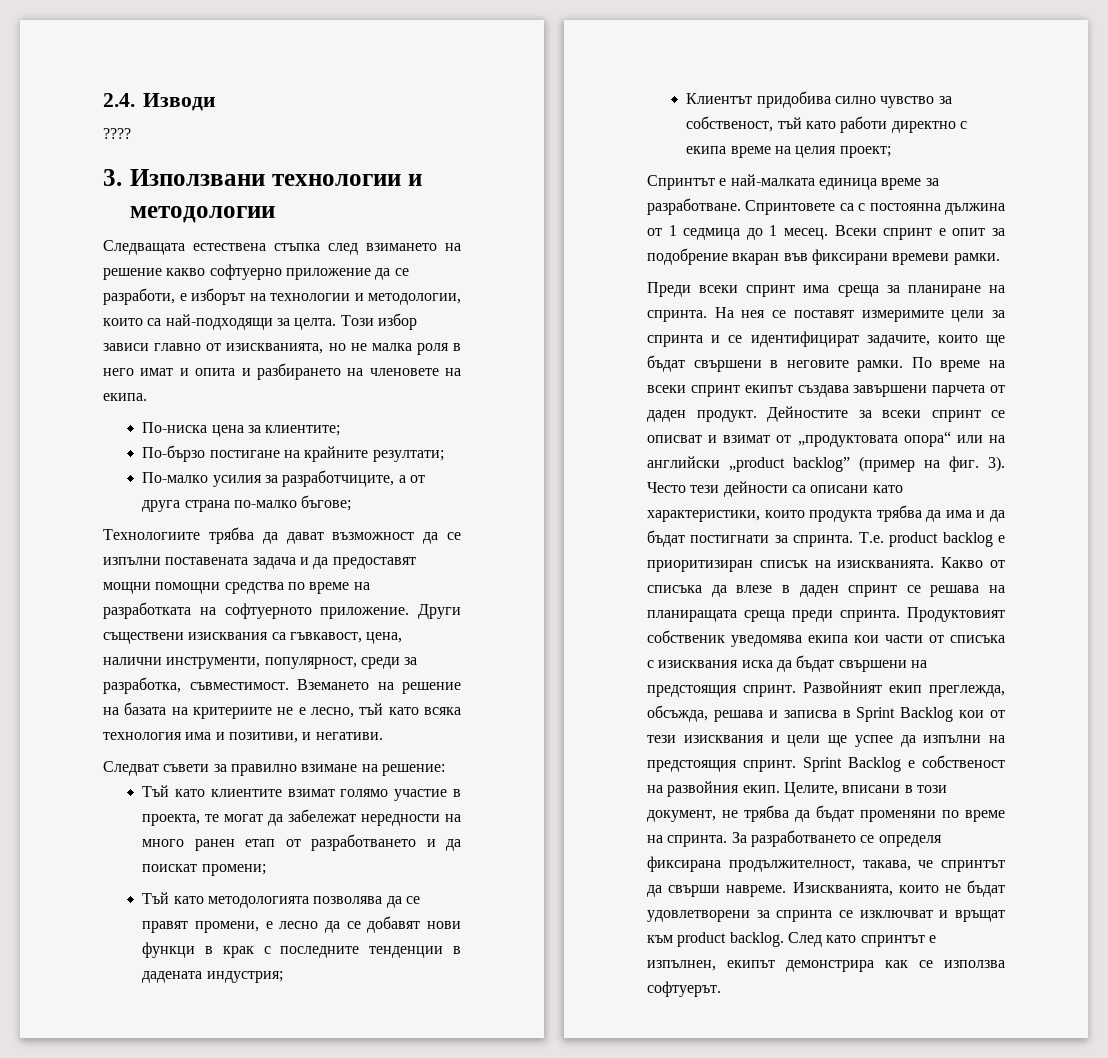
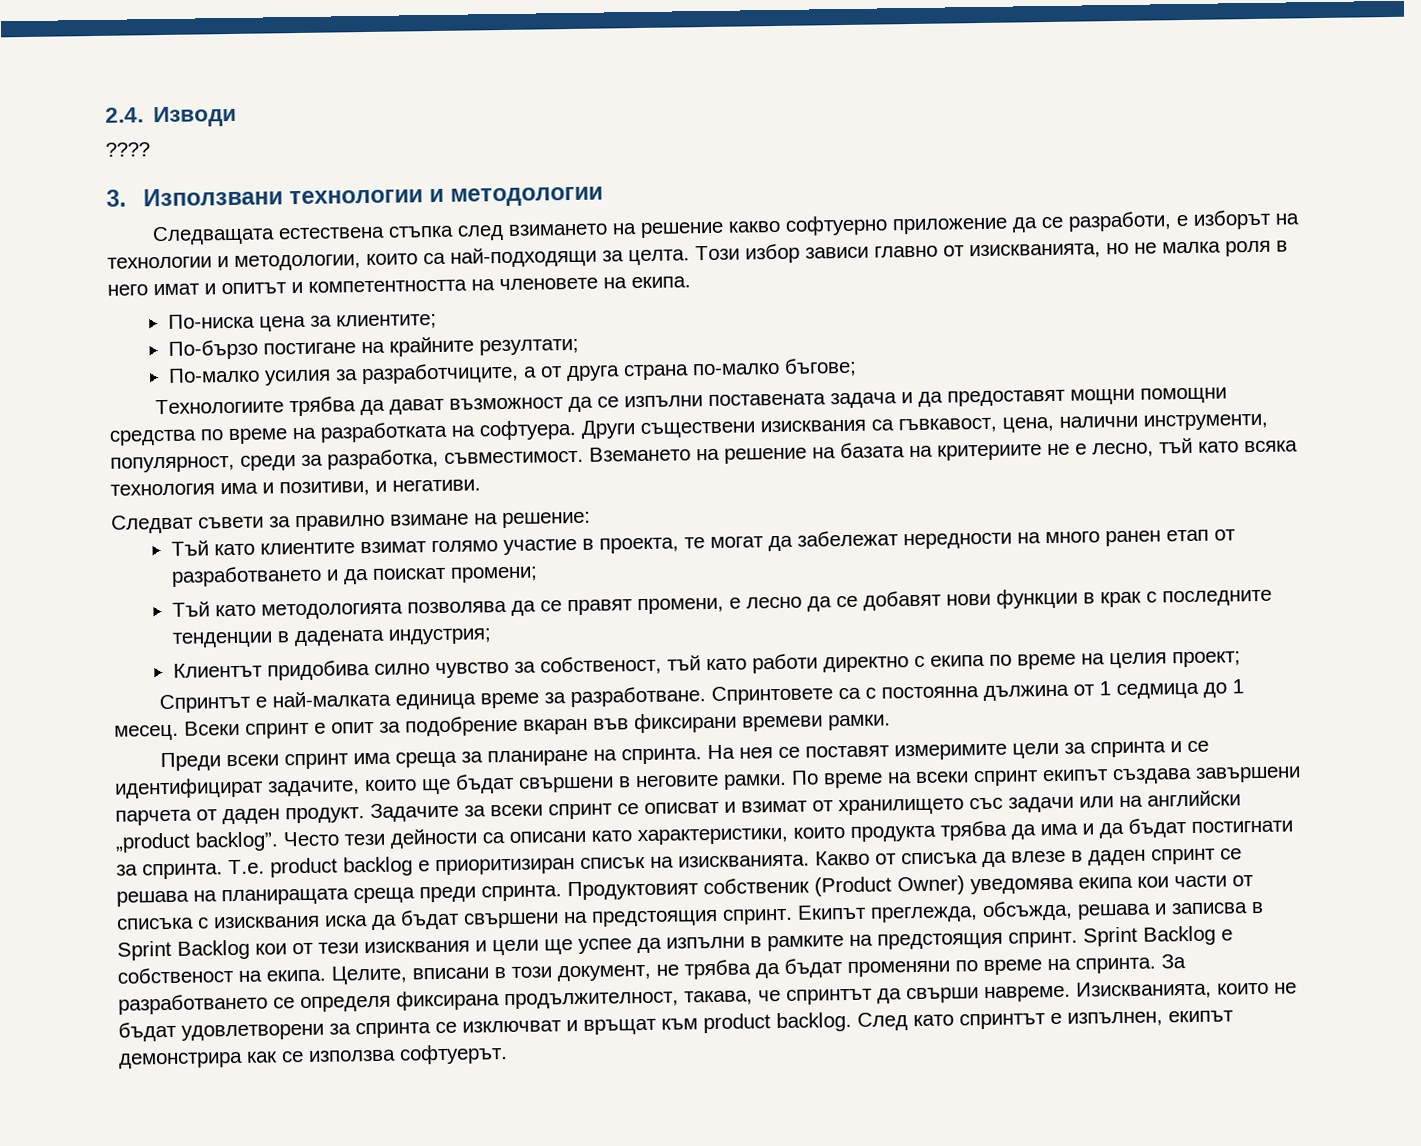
- Този избор зависи главно от изискванията, но не малка роля в него имат и опита и разбирането на членовете на екипа.
+ Този избор зависи главно от изискванията, но не малка роля в него имат и опитът и компетентността на членовете на екипа.
- Технологиите трябва да дават възможност да се изпълни поставената задача и да предоставят мощни помощни средства по време на разработката на софтуерното приложение.
+ Технологиите трябва да дават възможност да се изпълни поставената задача и да предоставят мощни помощни средства по време на разработката на софтуера.
- Тъй като методологията позволява да се правят промени, е лесно да се добавят нови функци в крак с последните тенденции в дадената индустрия;
+ Тъй като методологията позволява да се правят промени, е лесно да се добавят нови функции в крак с последните тенденции в дадената индустрия;
- Клиентът придобива силно чувство за собственост, тъй като работи директно с екипа време на целия проект;
+ Клиентът придобива силно чувство за собственост, тъй като работи директно с екипа по време на целия проект;
- Дейностите за всеки спринт се описват и взимат от „продуктовата опора“ или на английски „product backlog” (пример на фиг. 3).
+ Задачите за всеки спринт се описват и взимат от хранилището със задачи или на английски „product backlog”.
- Продуктовият собственик уведомява екипа кои части от списъка с изисквания иска да бъдат свършени на предстоящия спринт.
+ Продуктовият собственик (Product Owner) уведомява екипа кои части от списъка с изисквания иска да бъдат свършени на предстоящия спринт.
- Развойният екип преглежда, обсъжда, решава и записва в Sprint Backlog кои от тези изисквания и цели ще успее да изпълни на предстоящия спринт.
+ Екипът преглежда, обсъжда, решава и записва в Sprint Backlog кои от тези изисквания и цели ще успее да изпълни в рамките на предстоящия спринт.
- Sprint Backlog е собственост на развойния екип.
+ Sprint Backlog е собственост на екипа.

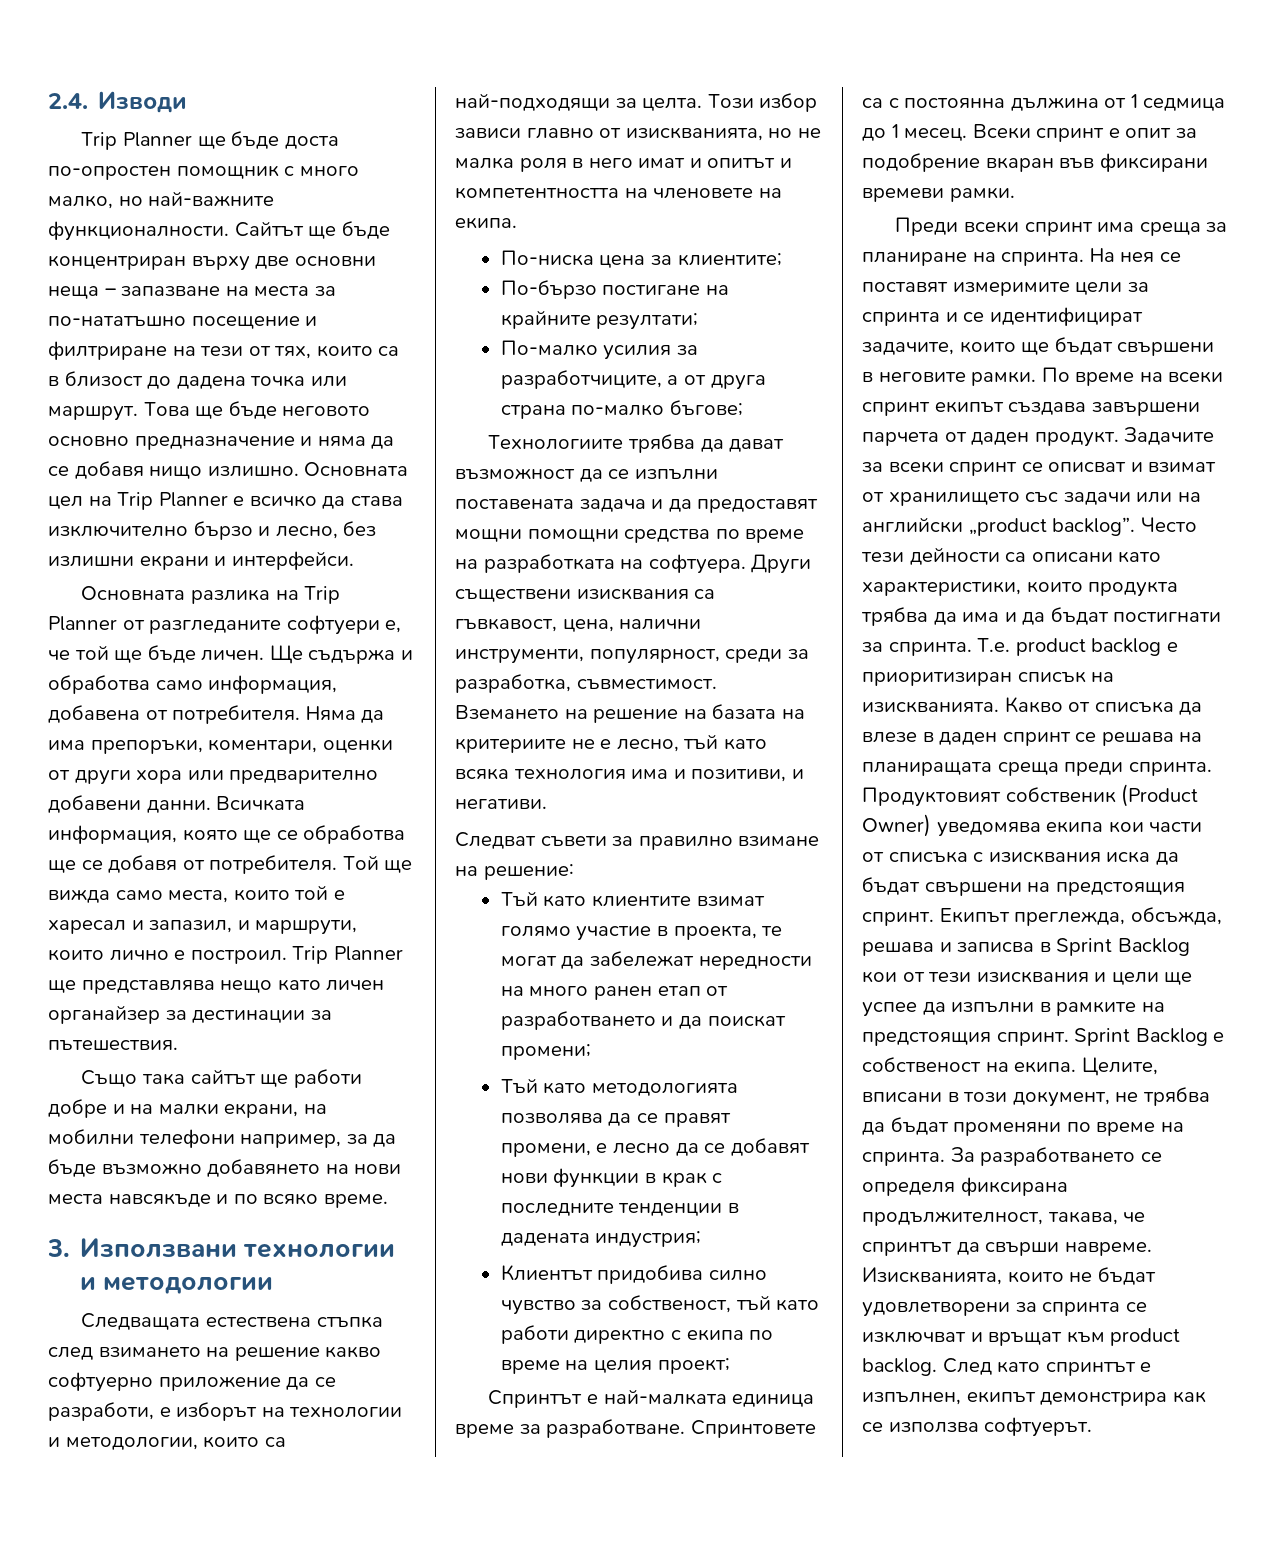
- ????
+ Trip Planner ще бъде доста по-опростен помощник с много малко, но най-важните функционалности. Сайтът ще бъде концентриран върху две основни неща – запазване на места за по-нататъшно посещение и филтриране на тези от тях, които са в близост до дадена точка или маршрут. Това ще бъде неговото основно предназначение и няма да се добавя нищо излишно. Основната цел на Trip Planner е всичко да става изключително бързо и лесно, без излишни екрани и интерфейси.
+ Основната разлика на Trip Planner от разгледаните софтуери е, че той ще бъде личен. Ще съдържа и обработва само информация, добавена от потребителя. Няма да има препоръки, коментари, оценки от други хора или предварително добавени данни. Всичката информация, която ще се обработва ще се добавя от потребителя. Той ще вижда само места, които той е харесал и запазил, и маршрути, които лично е построил. Trip Planner ще представлява нещо като личен органайзер за дестинации за пътешествия.
+ Също така сайтът ще работи добре и на малки екрани, на мобилни телефони например, за да бъде възможно добавянето на нови места навсякъде и по всяко време.

